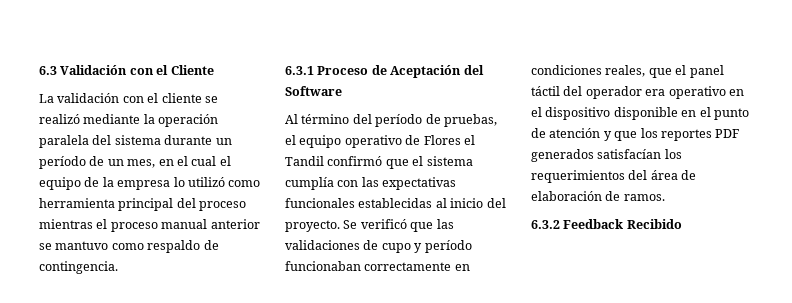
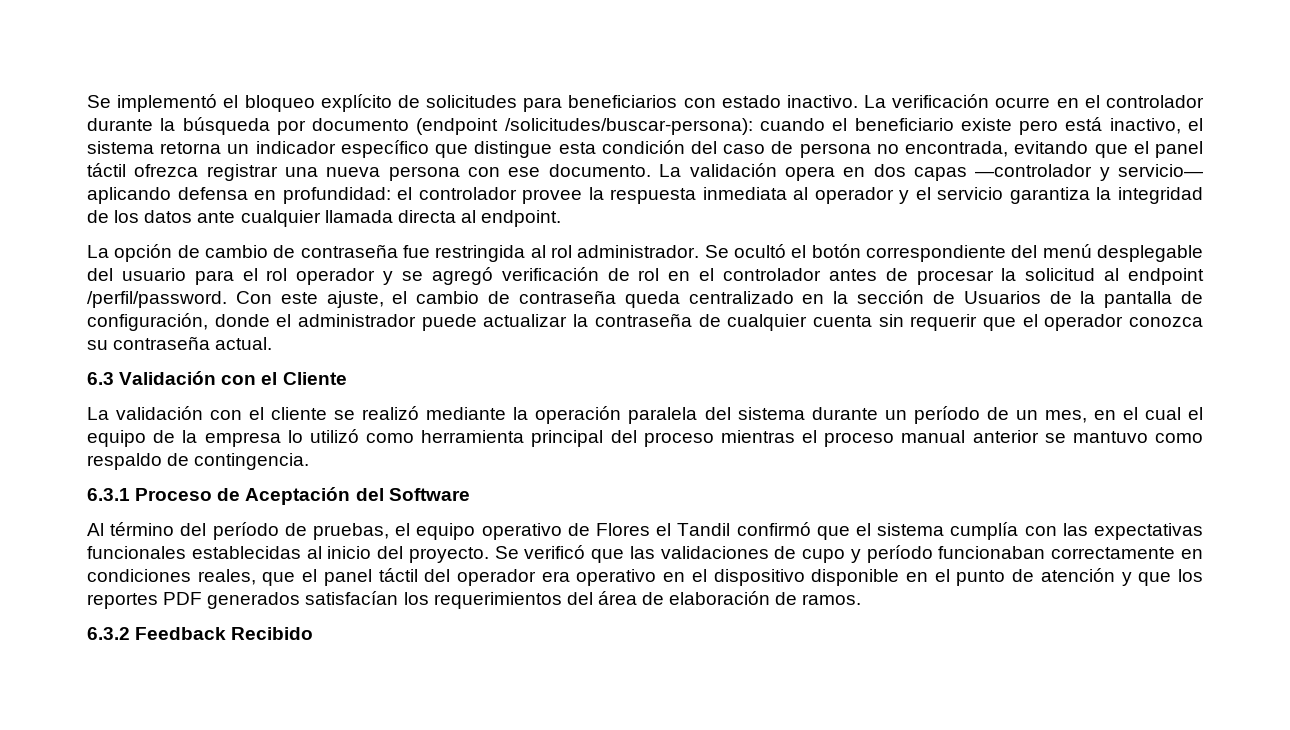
+ Se implementó el bloqueo explícito de solicitudes para beneficiarios con estado inactivo. La verificación ocurre en el controlador durante la búsqueda por documento (endpoint /solicitudes/buscar-persona): cuando el beneficiario existe pero está inactivo, el sistema retorna un indicador específico que distingue esta condición del caso de persona no encontrada, evitando que el panel táctil ofrezca registrar una nueva persona con ese documento. La validación opera en dos capas —controlador y servicio— aplicando defensa en profundidad: el controlador provee la respuesta inmediata al operador y el servicio garantiza la integridad de los datos ante cualquier llamada directa al endpoint.
+ La opción de cambio de contraseña fue restringida al rol administrador. Se ocultó el botón correspondiente del menú desplegable del usuario para el rol operador y se agregó verificación de rol en el controlador antes de procesar la solicitud al endpoint /perfil/password. Con este ajuste, el cambio de contraseña queda centralizado en la sección de Usuarios de la pantalla de configuración, donde el administrador puede actualizar la contraseña de cualquier cuenta sin requerir que el operador conozca su contraseña actual.

